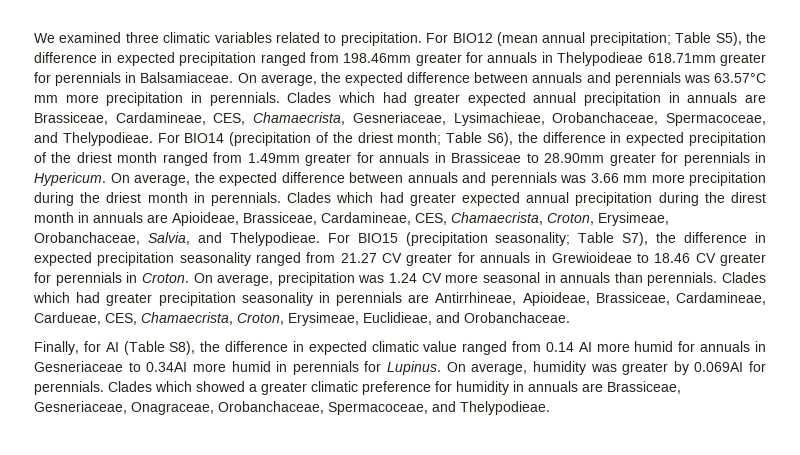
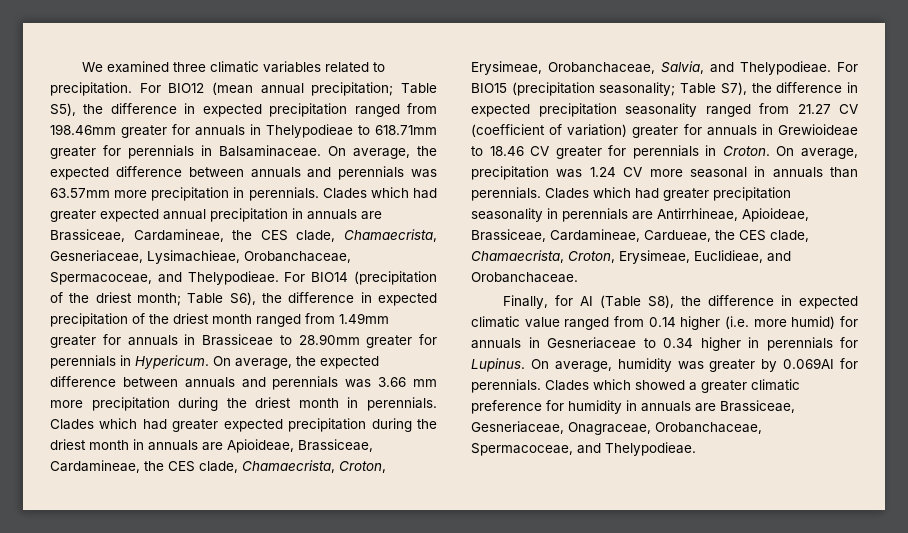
- For BIO12 (mean annual precipitation; Table S5), the difference in expected precipitation ranged from 198.46mm greater for annuals in Thelypodieae 618.71mm greater for perennials in Balsamiaceae.
+ For BIO12 (mean annual precipitation; Table S5), the difference in expected precipitation ranged from 198.46mm greater for annuals in Thelypodieae to 618.71mm greater for perennials in Balsaminaceae.
- On average, the expected difference between annuals and perennials was 63.57°C mm more precipitation in perennials.
+ On average, the expected difference between annuals and perennials was 63.57mm more precipitation in perennials.
- Clades which had greater expected annual precipitation in annuals are Brassiceae, Cardamineae, CES, Chamaecrista, Gesneriaceae, Lysimachieae, Orobanchaceae, Spermacoceae, and Thelypodieae.
+ Clades which had greater expected annual precipitation in annuals are Brassiceae, Cardamineae, the CES clade, Chamaecrista, Gesneriaceae, Lysimachieae, Orobanchaceae, Spermacoceae, and Thelypodieae.
- Clades which had greater expected annual precipitation during the direst month in annuals are Apioideae, Brassiceae, Cardamineae, CES, Chamaecrista, Croton, Erysimeae, Orobanchaceae, Salvia, and Thelypodieae.
+ Clades which had greater expected precipitation during the driest month in annuals are Apioideae, Brassiceae, Cardamineae, the CES clade, Chamaecrista, Croton, Erysimeae, Orobanchaceae, Salvia, and Thelypodieae.
- For BIO15 (precipitation seasonality; Table S7), the difference in expected precipitation seasonality ranged from 21.27 CV greater for annuals in Grewioideae to 18.46 CV greater for perennials in Croton.
+ For BIO15 (precipitation seasonality; Table S7), the difference in expected precipitation seasonality ranged from 21.27 CV (coefficient of variation) greater for annuals in Grewioideae to 18.46 CV greater for perennials in Croton.
- Clades which had greater precipitation seasonality in perennials are Antirrhineae, Apioideae, Brassiceae, Cardamineae, Cardueae, CES, Chamaecrista, Croton, Erysimeae, Euclidieae, and Orobanchaceae.
+ Clades which had greater precipitation seasonality in perennials are Antirrhineae, Apioideae, Brassiceae, Cardamineae, Cardueae, the CES clade, Chamaecrista, Croton, Erysimeae, Euclidieae, and Orobanchaceae.
- Finally, for AI (Table S8), the difference in expected climatic value ranged from 0.14 AI more humid for annuals in Gesneriaceae to 0.34AI more humid in perennials for Lupinus.
+ Finally, for AI (Table S8), the difference in expected climatic value ranged from 0.14 higher (i.e. more humid) for annuals in Gesneriaceae to 0.34 higher in perennials for Lupinus.

